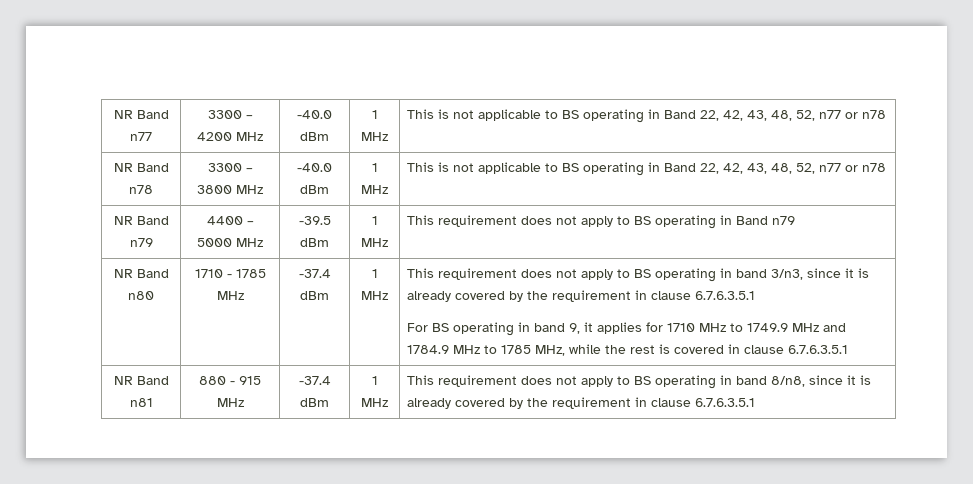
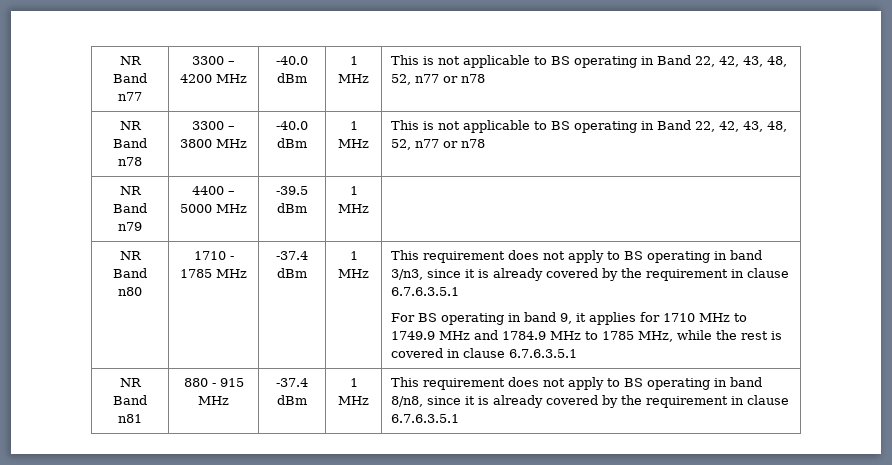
- NR Band n79 | 4400 – 5000 MHz | -39.5 dBm | 1 MHz | This requirement does not apply to BS operating in Band n79
+ NR Band n79 | 4400 – 5000 MHz | -39.5 dBm | 1 MHz |

